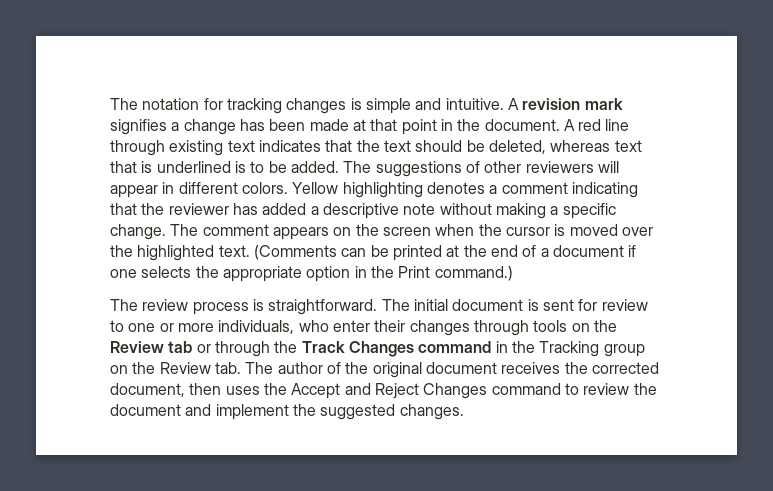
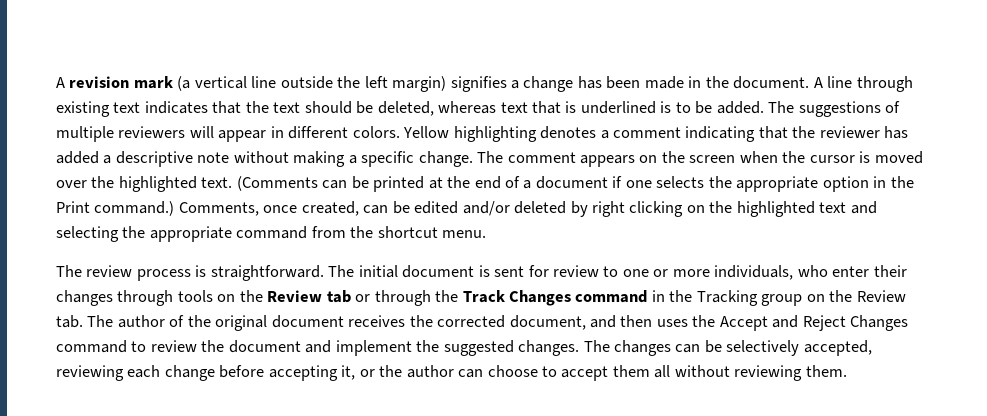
- The notation for tracking changes is simple and intuitive. A revision mark signifies a change has been made at that point in the document.
+ A revision mark (a vertical line outside the left margin) signifies a change has been made in the document.
- A red line through existing text indicates that the text should be deleted, whereas text that is underlined is to be added.
+ A line through existing text indicates that the text should be deleted, whereas text that is underlined is to be added.
- The suggestions of other reviewers will appear in different colors.
+ The suggestions of multiple reviewers will appear in different colors.
+ Comments, once created, can be edited and/or deleted by right clicking on the highlighted text and selecting the appropriate command from the shortcut menu.
- The initial document is sent for review to one or more individuals, who enter their changes through tools on the Review tab or through the Track Changes command in the Tracking group on the Review tab. The author of the original document receives the corrected document, then uses the Accept and Reject Changes command to review the document and implement the suggested changes.
+ The initial document is sent for review to one or more individuals, who enter their changes through tools on the Review tab or through the Track Changes command in the Tracking group on the Review tab. The author of the original document receives the corrected document, and then uses the Accept and Reject Changes command to review the document and implement the suggested changes.
+ The changes can be selectively accepted, reviewing each change before accepting it, or the author can choose to accept them all without reviewing them.

